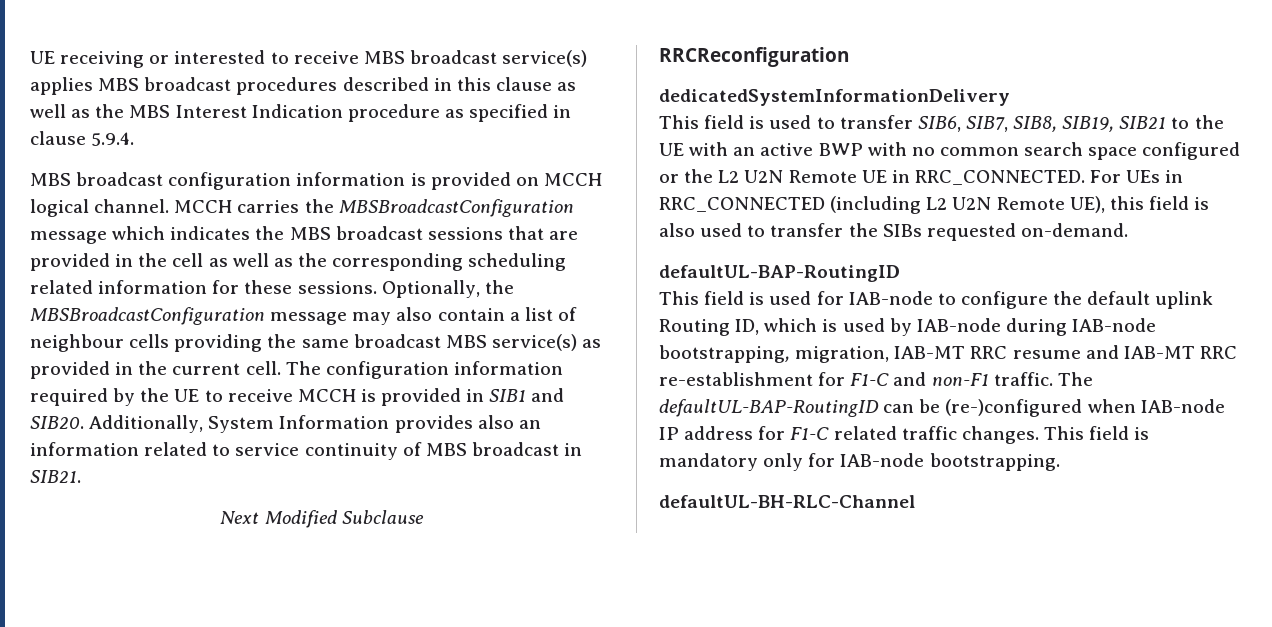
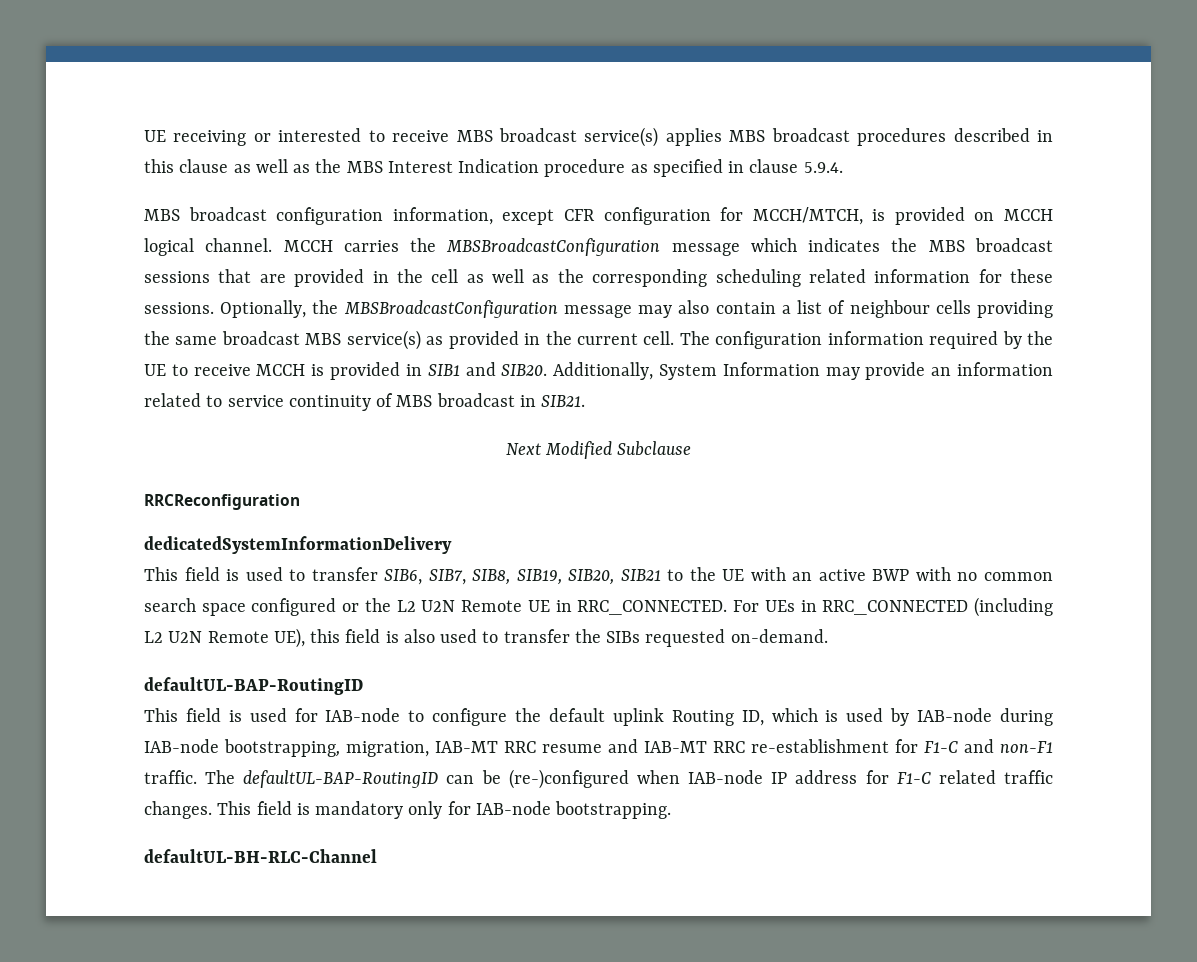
- MBS broadcast configuration information is provided on MCCH logical channel.
+ MBS broadcast configuration information, except CFR configuration for MCCH/MTCH, is provided on MCCH logical channel.
- Additionally, System Information provides also an information related to service continuity of MBS broadcast in SIB21.
+ Additionally, System Information may provide an information related to service continuity of MBS broadcast in SIB21.
- This field is used to transfer SIB6, SIB7, SIB8, SIB19, SIB21 to the UE with an active BWP with no common search space configured or the L2 U2N Remote UE in RRC_CONNECTED.
+ This field is used to transfer SIB6, SIB7, SIB8, SIB19, SIB20, SIB21 to the UE with an active BWP with no common search space configured or the L2 U2N Remote UE in RRC_CONNECTED.

